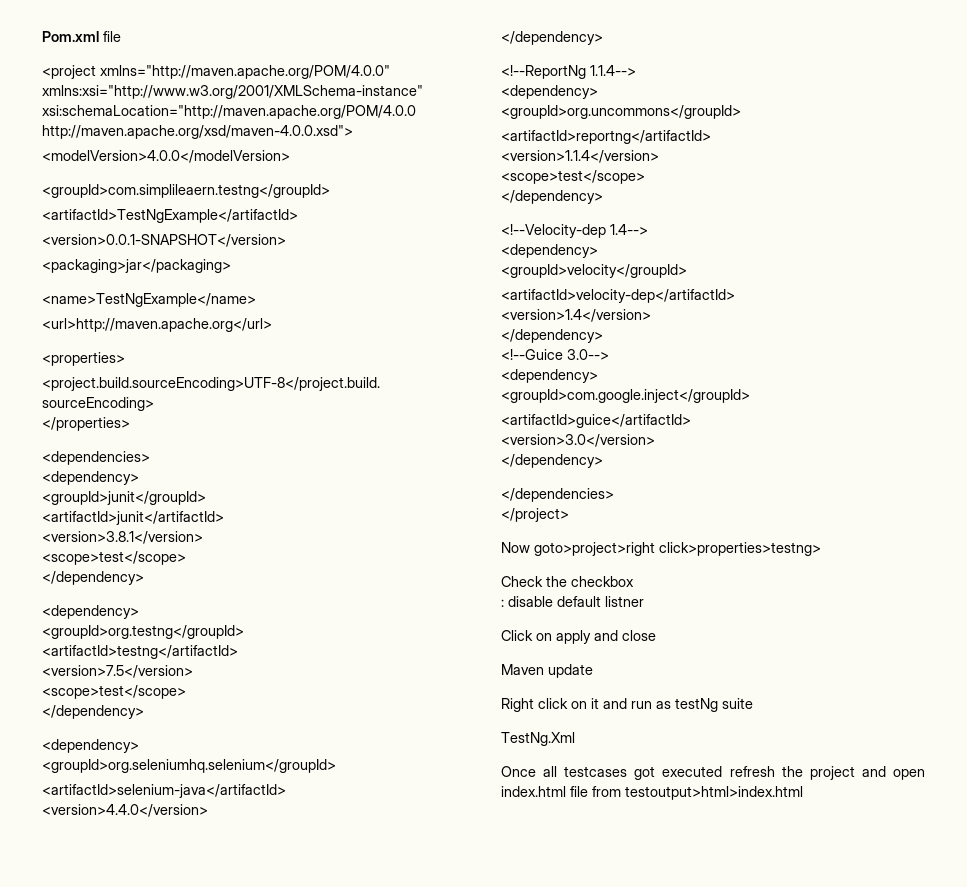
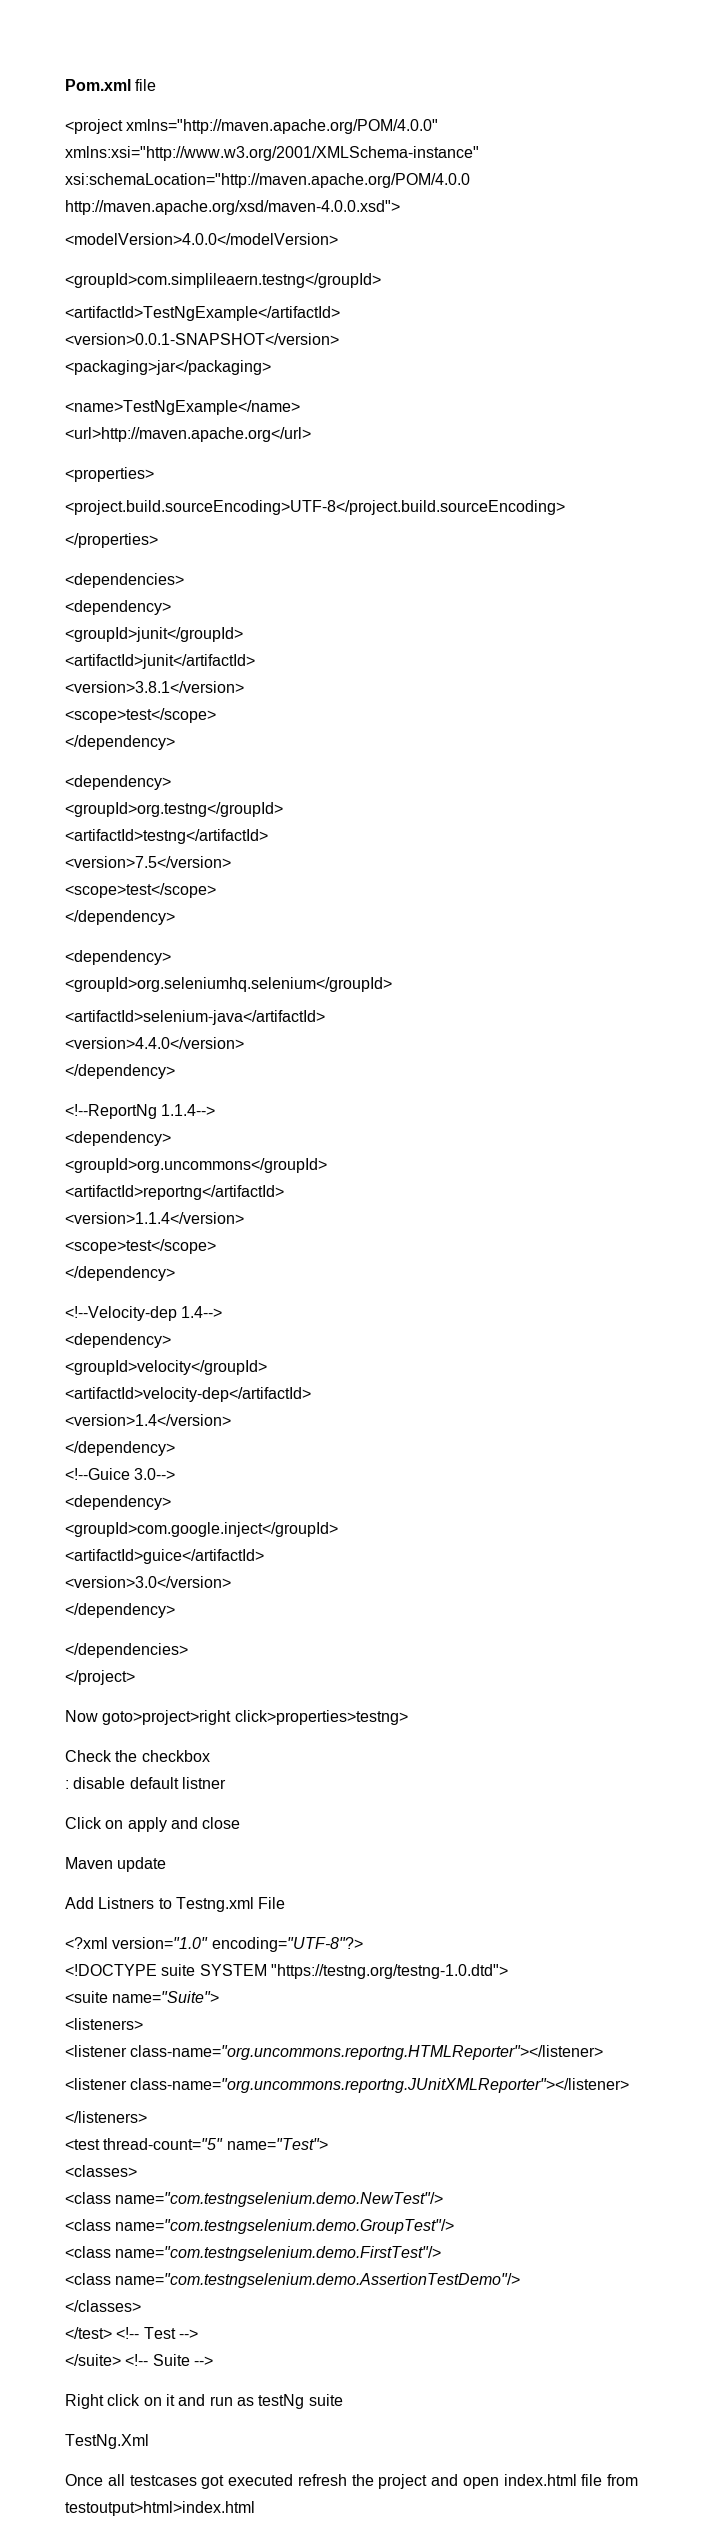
+ Add Listners to Testng.xml File
+ <?xml version="1.0" encoding="UTF-8"?>
+ <!DOCTYPE suite SYSTEM "https://testng.org/testng-1.0.dtd">
+ <suite name="Suite">
+ <listeners>
+ <listener class-name="org.uncommons.reportng.HTMLReporter"></listener>
+ <listener class-name="org.uncommons.reportng.JUnitXMLReporter"></listener>
+ </listeners>
+ <test thread-count="5" name="Test">
+ <classes>
+ <class name="com.testngselenium.demo.NewTest"/>
+ <class name="com.testngselenium.demo.GroupTest"/>
+ <class name="com.testngselenium.demo.FirstTest"/>
+ <class name="com.testngselenium.demo.AssertionTestDemo"/>
+ </classes>
+ </test> <!-- Test -->
+ </suite> <!-- Suite -->

